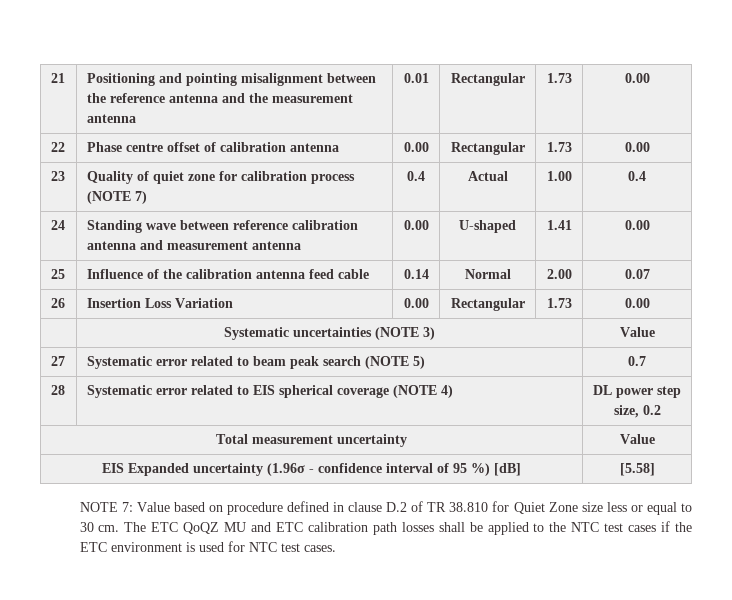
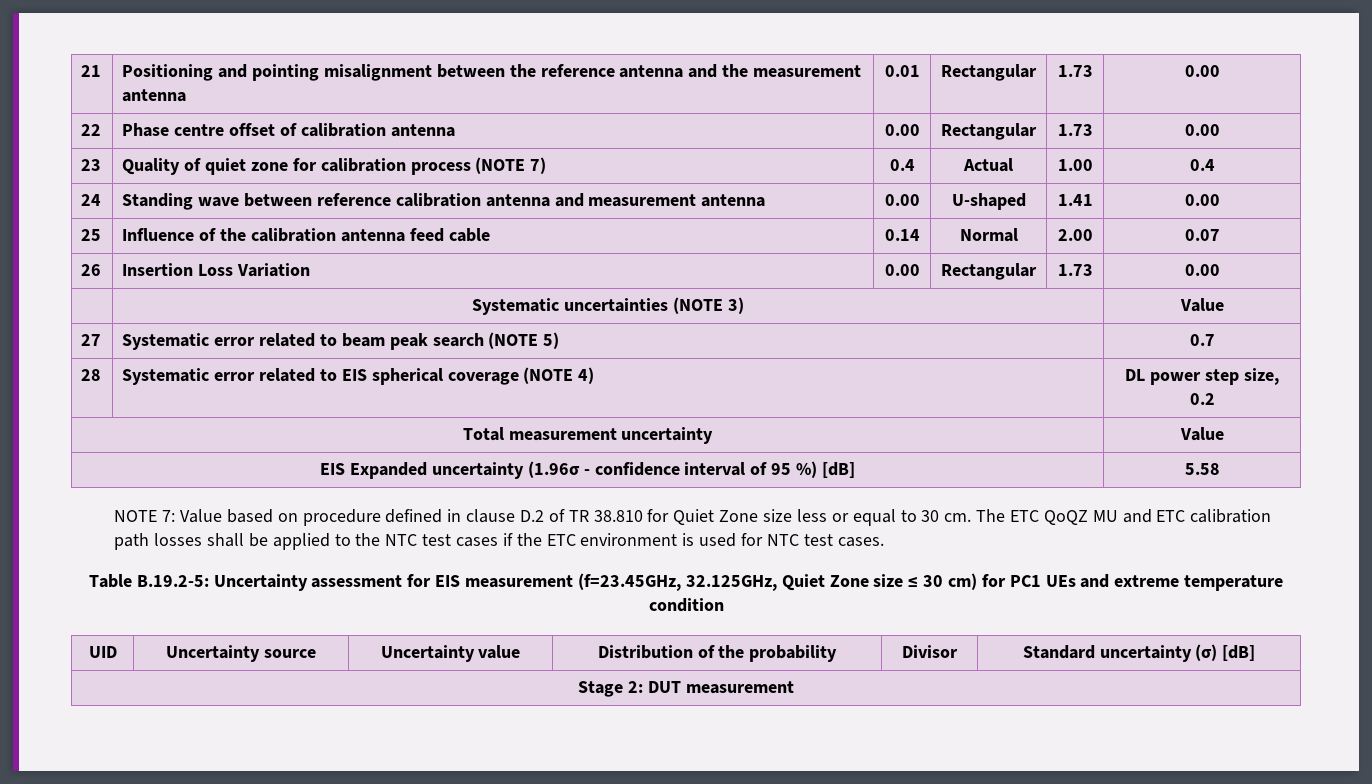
- EIS Expanded uncertainty (1.96σ - confidence interval of 95 %) [dB] | [5.58]
+ EIS Expanded uncertainty (1.96σ - confidence interval of 95 %) [dB] | 5.58
+ Table B.19.2-5: Uncertainty assessment for EIS measurement (f=23.45GHz, 32.125GHz, Quiet Zone size ≤ 30 cm) for PC1 UEs and extreme temperature condition
+ UID | Uncertainty source | Uncertainty value | Distribution of the probability | Divisor | Standard uncertainty (σ) [dB]
+ Stage 2: DUT measurement

